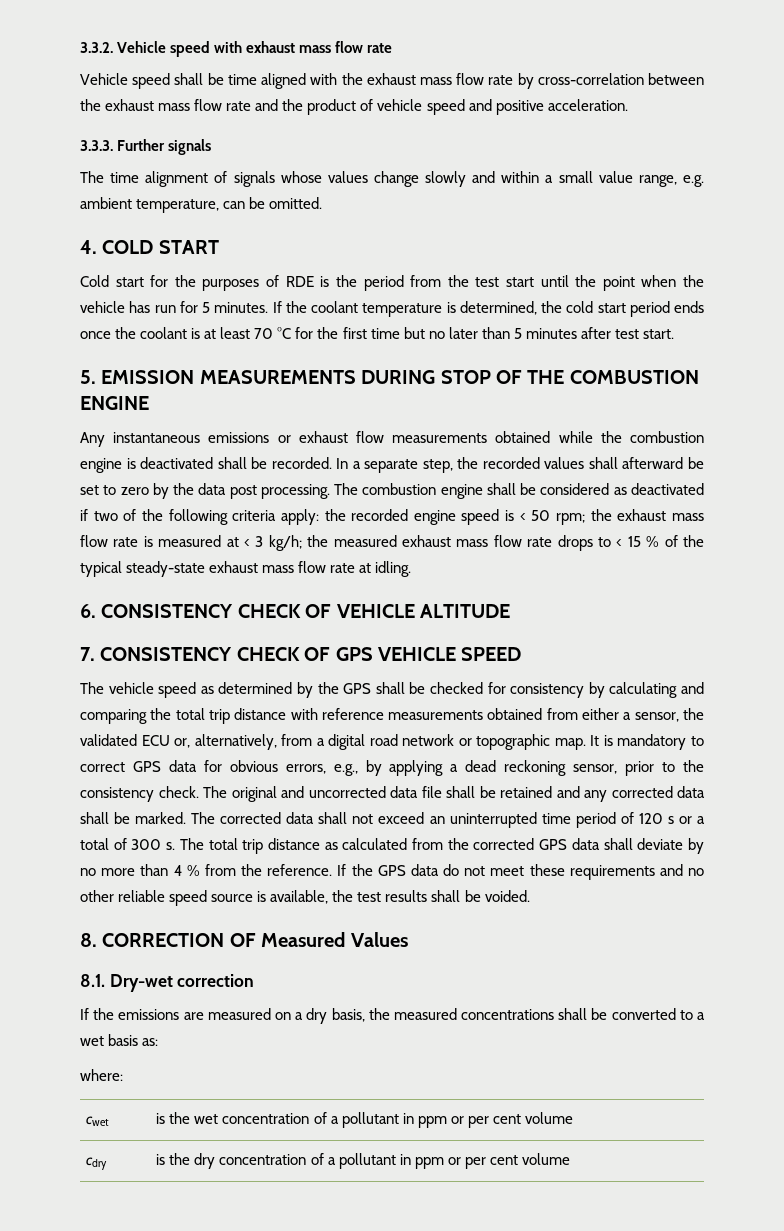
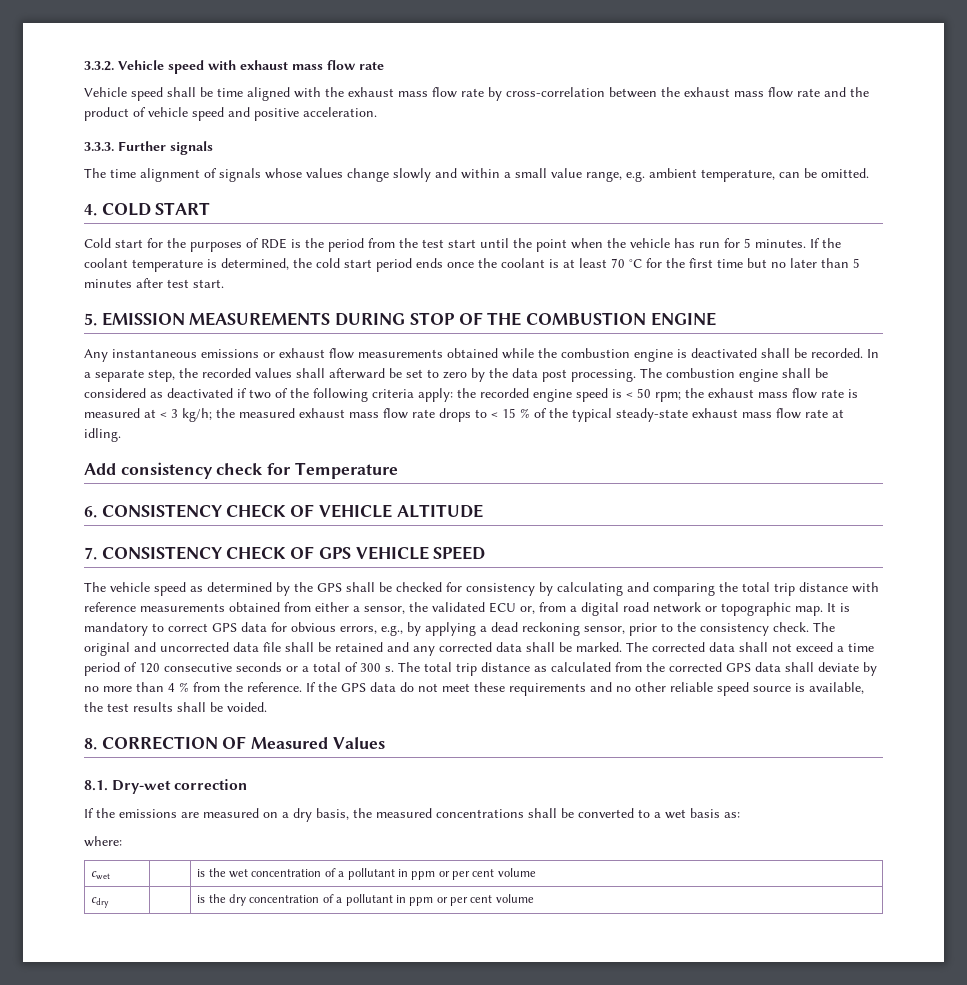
+ Add consistency check for Temperature
- The vehicle speed as determined by the GPS shall be checked for consistency by calculating and comparing the total trip distance with reference measurements obtained from either a sensor, the validated ECU or, alternatively, from a digital road network or topographic map.
+ The vehicle speed as determined by the GPS shall be checked for consistency by calculating and comparing the total trip distance with reference measurements obtained from either a sensor, the validated ECU or, from a digital road network or topographic map.
- The corrected data shall not exceed an uninterrupted time period of 120 s or a total of 300 s.
+ The corrected data shall not exceed a time period of 120 consecutive seconds or a total of 300 s.

